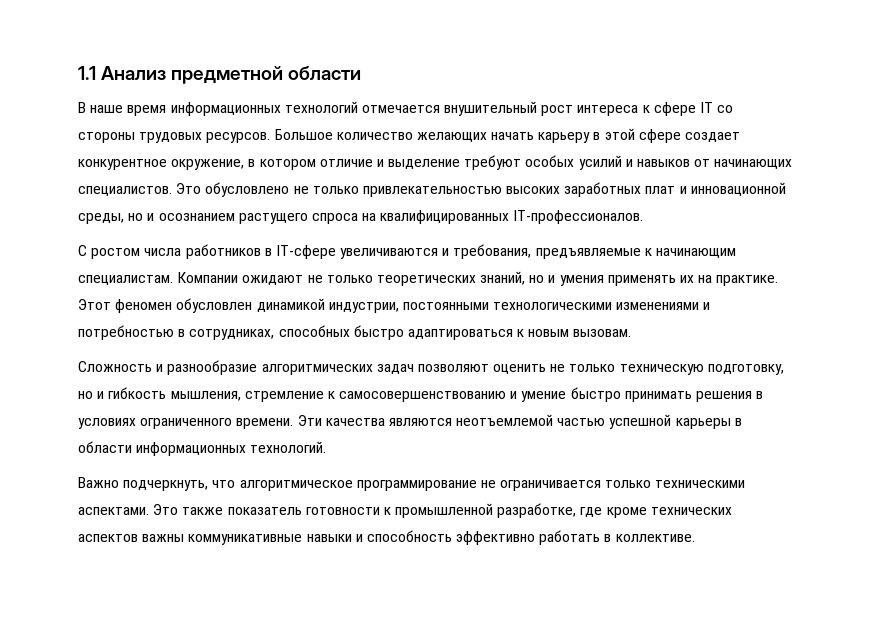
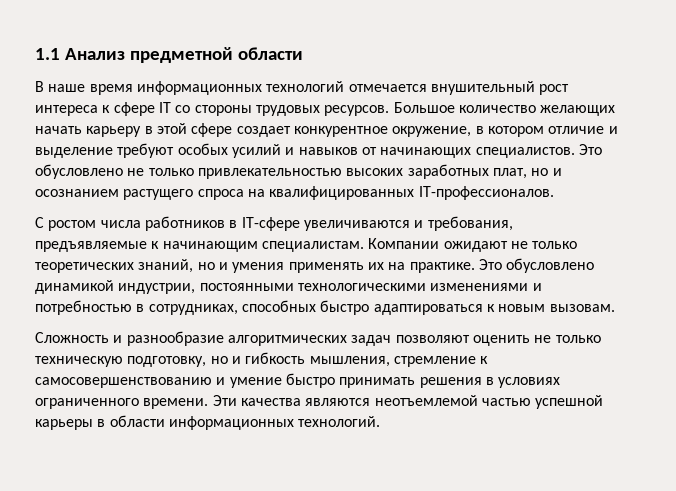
- Это обусловлено не только привлекательностью высоких заработных плат и инновационной среды, но и осознанием растущего спроса на квалифицированных IT-профессионалов.
+ Это обусловлено не только привлекательностью высоких заработных плат, но и осознанием растущего спроса на квалифицированных IT-профессионалов.
- Этот феномен обусловлен динамикой индустрии, постоянными технологическими изменениями и потребностью в сотрудниках, способных быстро адаптироваться к новым вызовам.
+ Это обусловлено динамикой индустрии, постоянными технологическими изменениями и потребностью в сотрудниках, способных быстро адаптироваться к новым вызовам.
- Важно подчеркнуть, что алгоритмическое программирование не ограничивается только техническими аспектами. Это также показатель готовности к промышленной разработке, где кроме технических аспектов важны коммуникативные навыки и способность эффективно работать в коллективе.

